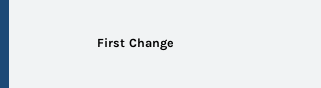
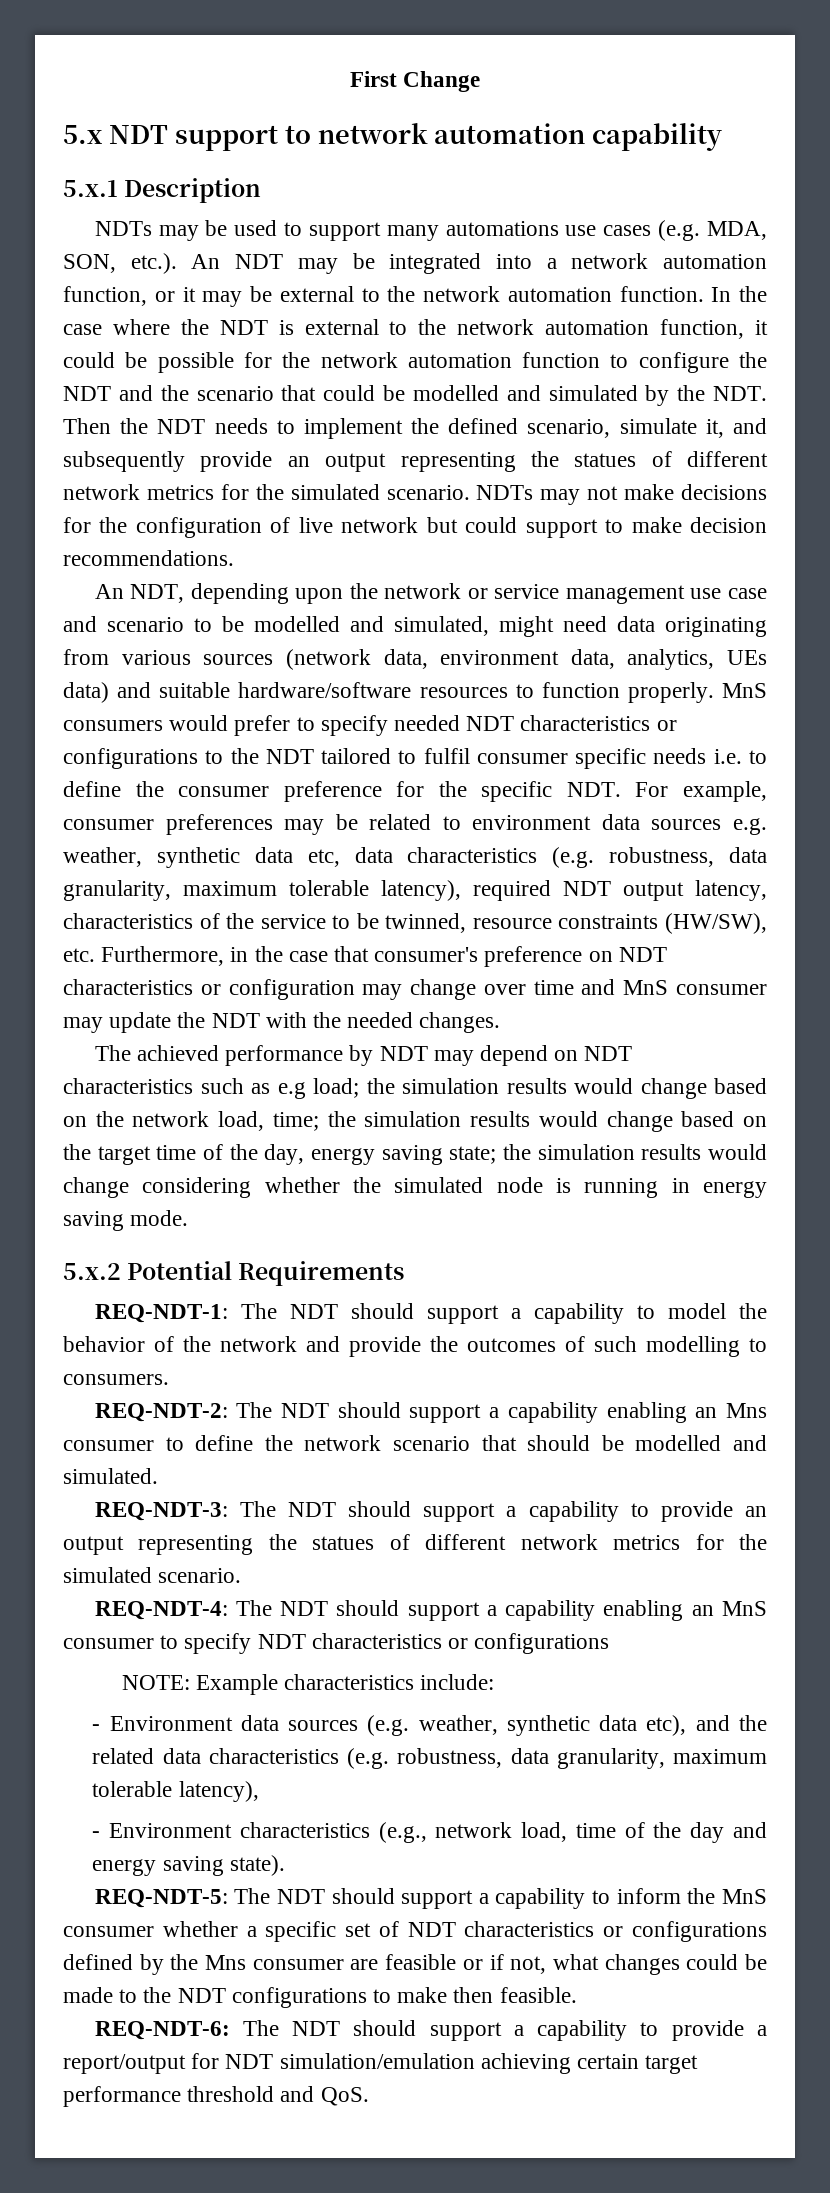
+ 5.x NDT support to network automation capability
+ 5.x.1 Description
+ NDTs may be used to support many automations use cases (e.g. MDA, SON, etc.). An NDT may be integrated into a network automation function, or it may be external to the network automation function. In the case where the NDT is external to the network automation function, it could be possible for the network automation function to configure the NDT and the scenario that could be modelled and simulated by the NDT. Then the NDT needs to implement the defined scenario, simulate it, and subsequently provide an output representing the statues of different network metrics for the simulated scenario. NDTs may not make decisions for the configuration of live network but could support to make decision recommendations.
+ An NDT, depending upon the network or service management use case and scenario to be modelled and simulated, might need data originating from various sources (network data, environment data, analytics, UEs data) and suitable hardware/software resources to function properly. MnS consumers would prefer to specify needed NDT characteristics or configurations to the NDT tailored to fulfil consumer specific needs i.e. to define the consumer preference for the specific NDT. For example, consumer preferences may be related to environment data sources e.g. weather, synthetic data etc, data characteristics (e.g. robustness, data granularity, maximum tolerable latency), required NDT output latency, characteristics of the service to be twinned, resource constraints (HW/SW), etc. Furthermore, in the case that consumer's preference on NDT characteristics or configuration may change over time and MnS consumer may update the NDT with the needed changes.
+ The achieved performance by NDT may depend on NDT characteristics such as e.g load; the simulation results would change based on the network load, time; the simulation results would change based on the target time of the day, energy saving state; the simulation results would change considering whether the simulated node is running in energy saving mode.
+ 5.x.2 Potential Requirements
+ REQ-NDT-1: The NDT should support a capability to model the behavior of the network and provide the outcomes of such modelling to consumers.
+ REQ-NDT-2: The NDT should support a capability enabling an Mns consumer to define the network scenario that should be modelled and simulated.
+ REQ-NDT-3: The NDT should support a capability to provide an output representing the statues of different network metrics for the simulated scenario.
+ REQ-NDT-4: The NDT should support a capability enabling an MnS consumer to specify NDT characteristics or configurations
+ NOTE: Example characteristics include:
+ - Environment data sources (e.g. weather, synthetic data etc), and the related data characteristics (e.g. robustness, data granularity, maximum tolerable latency),
+ - Environment characteristics (e.g., network load, time of the day and energy saving state).
+ REQ-NDT-5: The NDT should support a capability to inform the MnS consumer whether a specific set of NDT characteristics or configurations defined by the Mns consumer are feasible or if not, what changes could be made to the NDT configurations to make then feasible.
+ REQ-NDT-6: The NDT should support a capability to provide a report/output for NDT simulation/emulation achieving certain target performance threshold and QoS.

